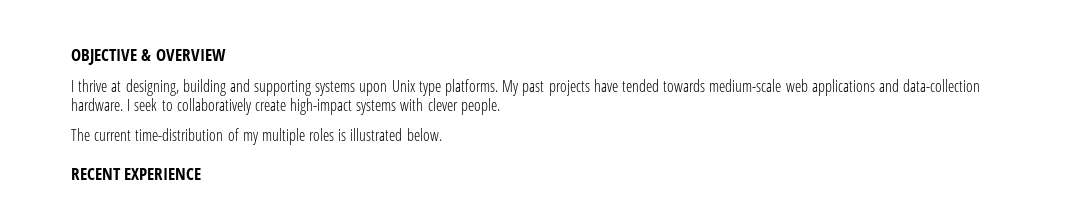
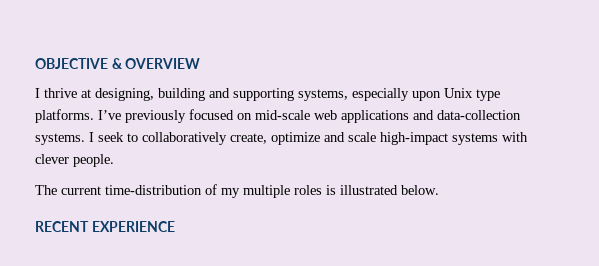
- I thrive at designing, building and supporting systems upon Unix type platforms.
+ I thrive at designing, building and supporting systems, especially upon Unix type platforms.
- My past projects have tended towards medium-scale web applications and data-collection hardware.
+ I’ve previously focused on mid-scale web applications and data-collection systems.
- I seek to collaboratively create high-impact systems with clever people.
+ I seek to collaboratively create, optimize and scale high-impact systems with clever people.

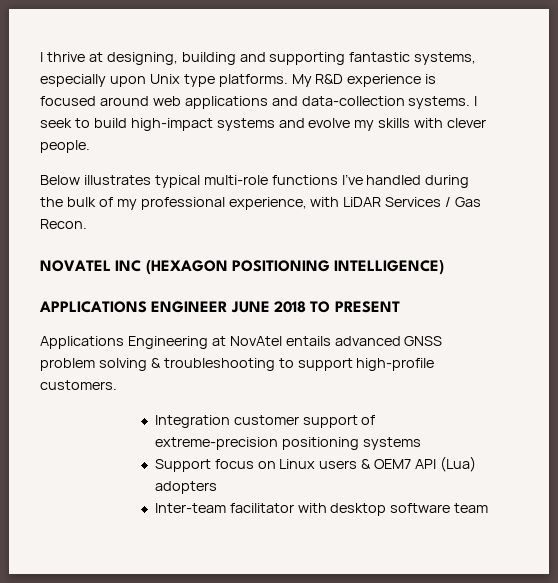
- OBJECTIVE & OVERVIEW
- I thrive at designing, building and supporting systems, especially upon Unix type platforms.
+ I thrive at designing, building and supporting fantastic systems, especially upon Unix type platforms.
- I’ve previously focused on mid-scale web applications and data-collection systems.
+ My R&D experience is focused around web applications and data-collection systems.
- I seek to collaboratively create, optimize and scale high-impact systems with clever people.
- The current time-distribution of my multiple roles is illustrated below.
- RECENT EXPERIENCE
+ I seek to build high-impact systems and evolve my skills with clever people.
+ Below illustrates typical multi-role functions I’ve handled during the bulk of my professional experience, with LiDAR Services / Gas Recon.
+ NOVATEL INC (HEXAGON POSITIONING INTELLIGENCE)
+ APPLICATIONS ENGINEER JUNE 2018 TO PRESENT
+ Applications Engineering at NovAtel entails advanced GNSS problem solving & troubleshooting to support high-profile customers.
+ Integration customer support of extreme-precision positioning systems
+ Support focus on Linux users & OEM7 API (Lua) adopters
+ Inter-team facilitator with desktop software team

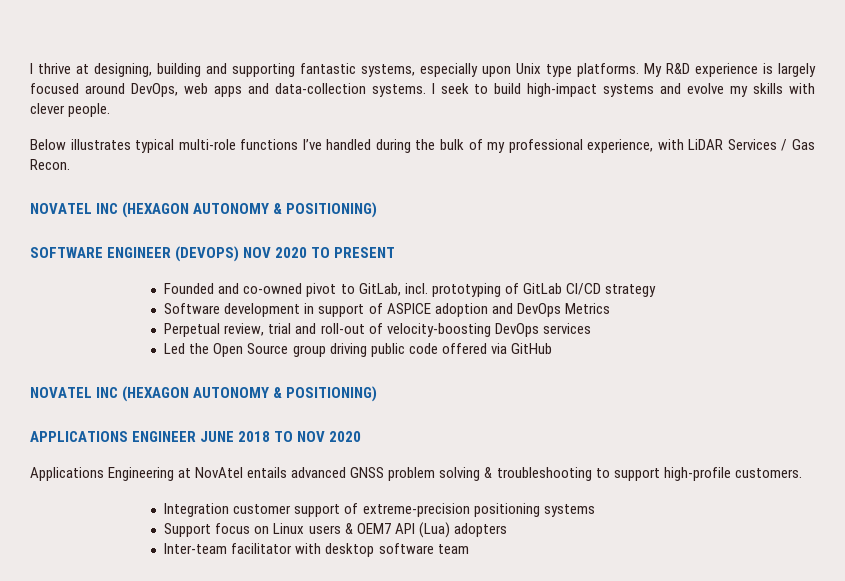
- My R&D experience is focused around web applications and data-collection systems.
+ My R&D experience is largely focused around DevOps, web apps and data-collection systems.
  Below illustrates typical multi-role functions I’ve handled during the bulk of my professional experience, with LiDAR Services / Gas Recon.
- NOVATEL INC (HEXAGON POSITIONING INTELLIGENCE)
+ NOVATEL INC (HEXAGON AUTONOMY & POSITIONING)
+ SOFTWARE ENGINEER (DEVOPS) NOV 2020 TO PRESENT
+ Founded and co-owned pivot to GitLab, incl. prototyping of GitLab CI/CD strategy
+ Software development in support of ASPICE adoption and DevOps Metrics
+ Perpetual review, trial and roll-out of velocity-boosting DevOps services
+ Led the Open Source group driving public code offered via GitHub
+ NOVATEL INC (HEXAGON AUTONOMY & POSITIONING)
- APPLICATIONS ENGINEER JUNE 2018 TO PRESENT
+ APPLICATIONS ENGINEER JUNE 2018 TO NOV 2020

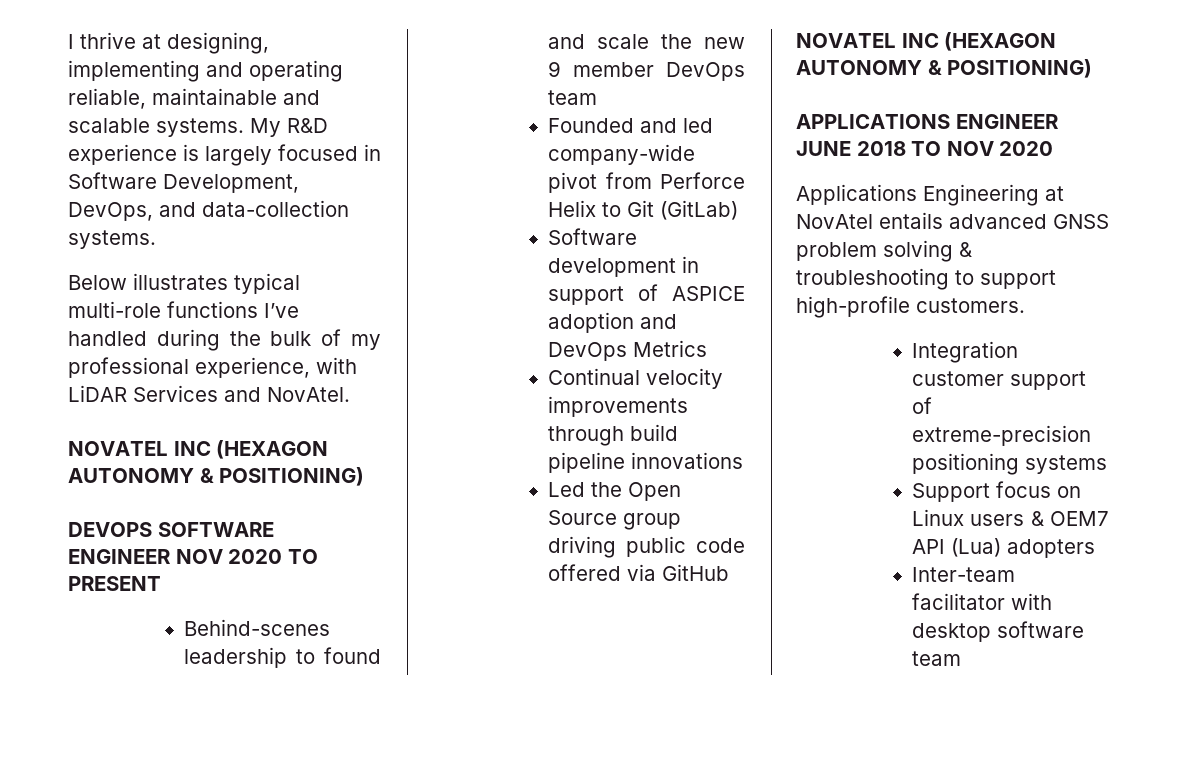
- I thrive at designing, building and supporting fantastic systems, especially upon Unix type platforms.
+ I thrive at designing, implementing and operating reliable, maintainable and scalable systems.
- My R&D experience is largely focused around DevOps, web apps and data-collection systems. I seek to build high-impact systems and evolve my skills with clever people.
+ My R&D experience is largely focused in Software Development, DevOps, and data-collection systems.
- Below illustrates typical multi-role functions I’ve handled during the bulk of my professional experience, with LiDAR Services / Gas Recon.
+ Below illustrates typical multi-role functions I’ve handled during the bulk of my professional experience, with LiDAR Services and NovAtel.
  NOVATEL INC (HEXAGON AUTONOMY & POSITIONING)
- SOFTWARE ENGINEER (DEVOPS) NOV 2020 TO PRESENT
+ DEVOPS SOFTWARE ENGINEER NOV 2020 TO PRESENT
- Founded and co-owned pivot to GitLab, incl. prototyping of GitLab CI/CD strategy
+ Behind-scenes leadership to found and scale the new 9 member DevOps team
+ Founded and led company-wide pivot from Perforce Helix to Git (GitLab)
- Perpetual review, trial and roll-out of velocity-boosting DevOps services
+ Continual velocity improvements through build pipeline innovations

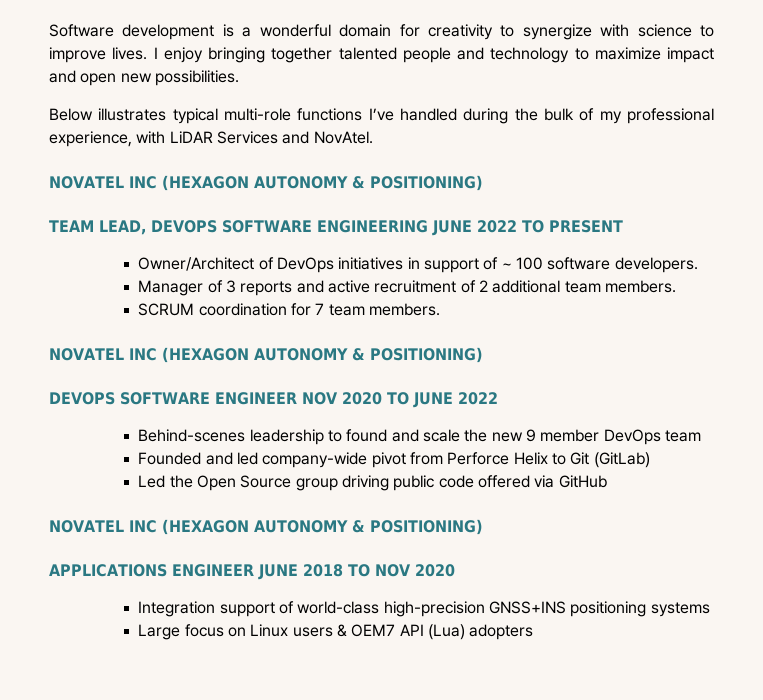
- I thrive at designing, implementing and operating reliable, maintainable and scalable systems. My R&D experience is largely focused in Software Development, DevOps, and data-collection systems.
+ Software development is a wonderful domain for creativity to synergize with science to improve lives. I enjoy bringing together talented people and technology to maximize impact and open new possibilities.
+ TEAM LEAD, DEVOPS SOFTWARE ENGINEERING JUNE 2022 TO PRESENT
+ Owner/Architect of DevOps initiatives in support of ~ 100 software developers.
+ Manager of 3 reports and active recruitment of 2 additional team members.
+ SCRUM coordination for 7 team members.
+ NOVATEL INC (HEXAGON AUTONOMY & POSITIONING)
- DEVOPS SOFTWARE ENGINEER NOV 2020 TO PRESENT
+ DEVOPS SOFTWARE ENGINEER NOV 2020 TO JUNE 2022
- Software development in support of ASPICE adoption and DevOps Metrics
- Continual velocity improvements through build pipeline innovations
- Applications Engineering at NovAtel entails advanced GNSS problem solving & troubleshooting to support high-profile customers.
- Integration customer support of extreme-precision positioning systems
+ Integration support of world-class high-precision GNSS+INS positioning systems
- Support focus on Linux users & OEM7 API (Lua) adopters
+ Large focus on Linux users & OEM7 API (Lua) adopters
- Inter-team facilitator with desktop software team

